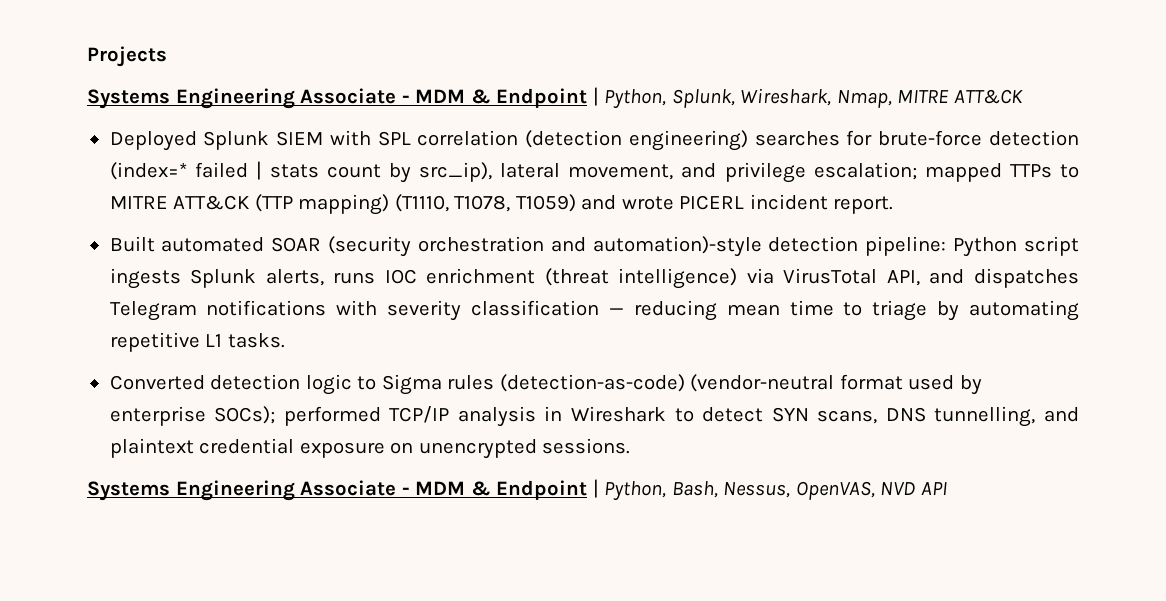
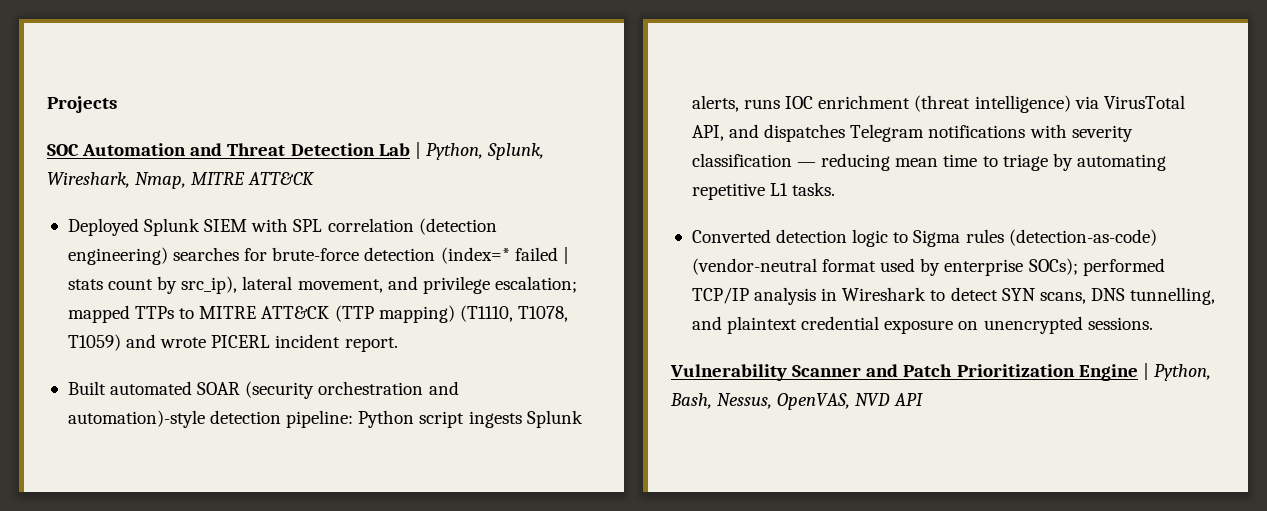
- Systems Engineering Associate - MDM & Endpoint | Python, Splunk, Wireshark, Nmap, MITRE ATT&CK
+ SOC Automation and Threat Detection Lab | Python, Splunk, Wireshark, Nmap, MITRE ATT&CK
- Systems Engineering Associate - MDM & Endpoint | Python, Bash, Nessus, OpenVAS, NVD API
+ Vulnerability Scanner and Patch Prioritization Engine | Python, Bash, Nessus, OpenVAS, NVD API

